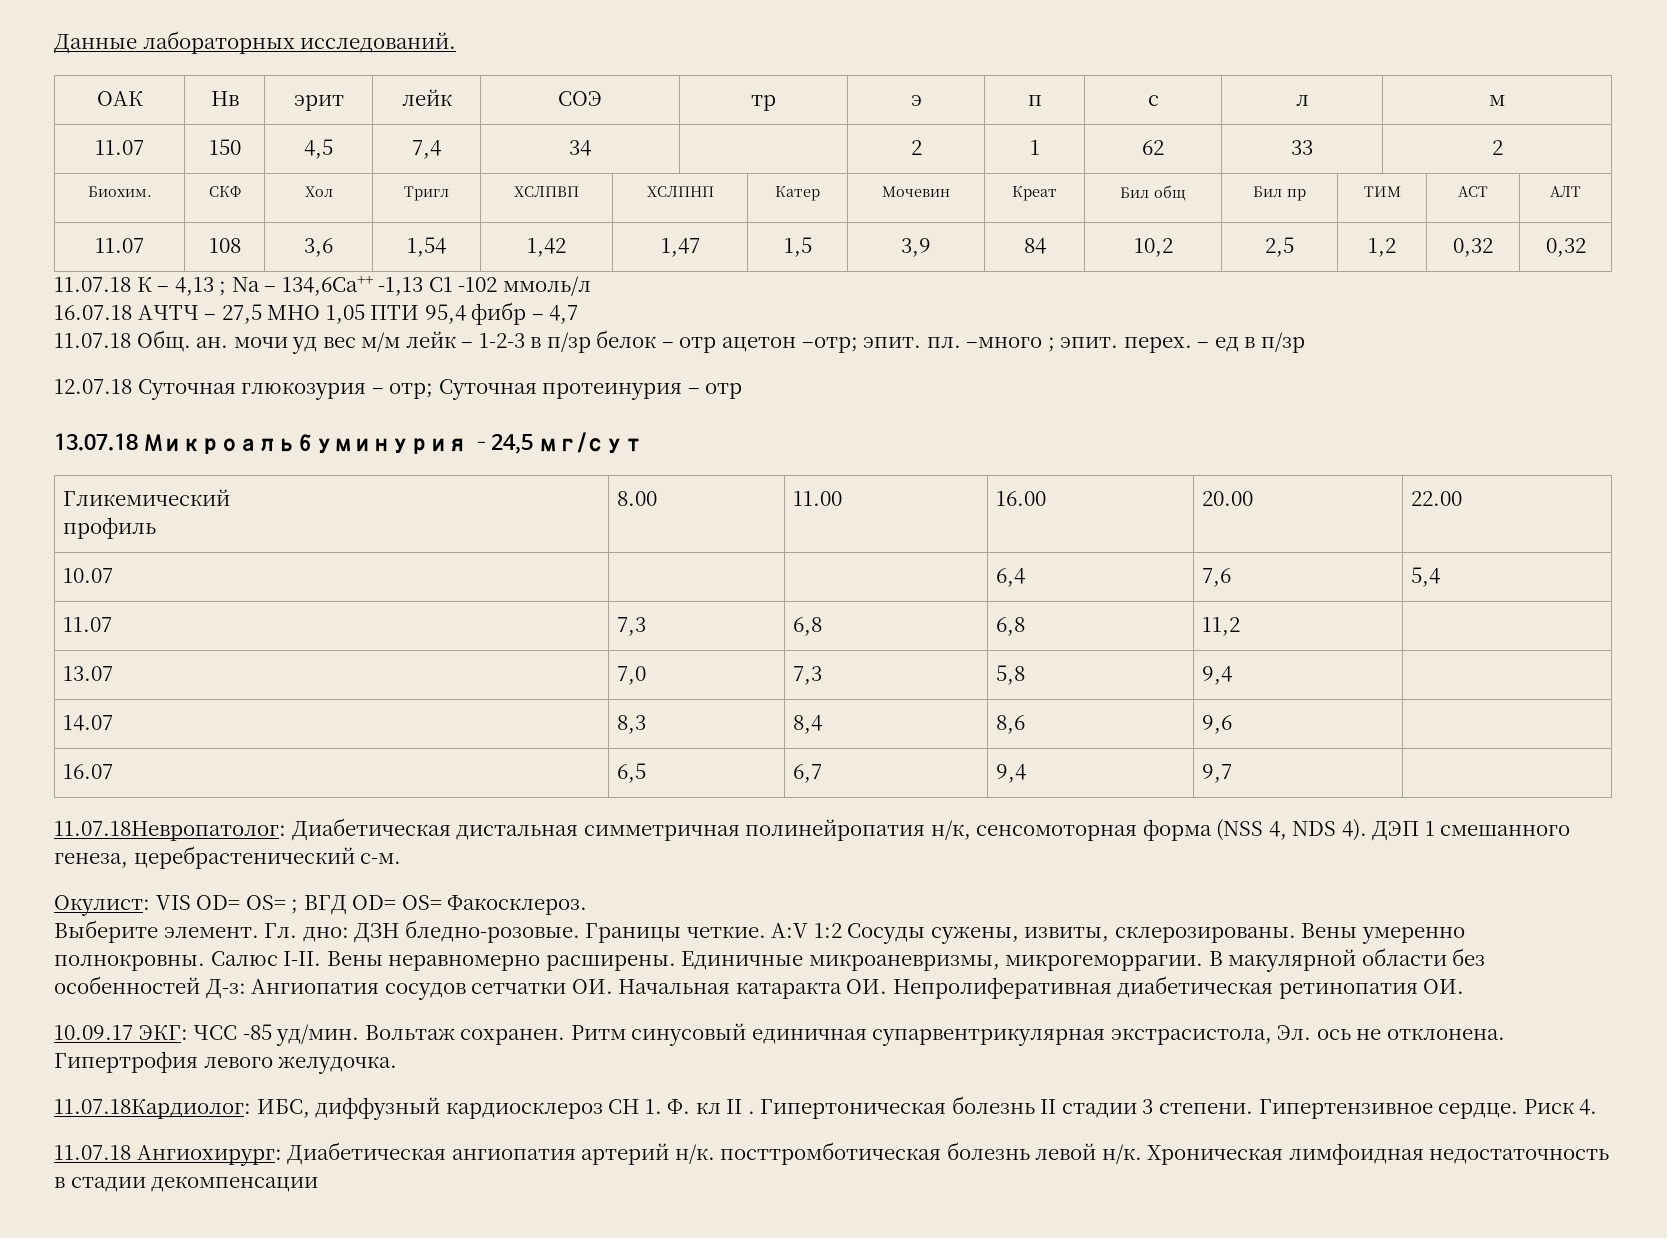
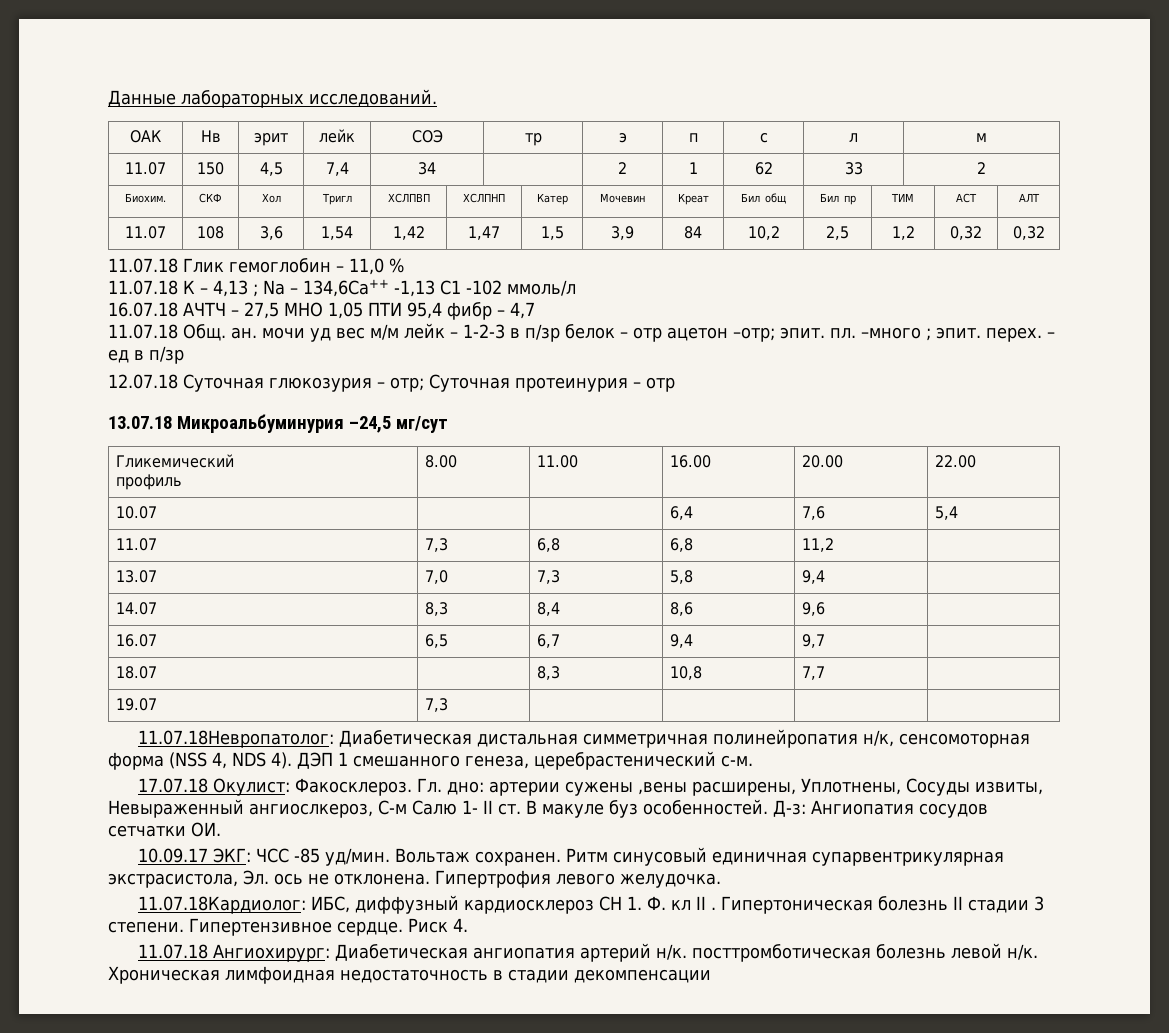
+ 11.07.18 Глик гемоглобин – 11,0 %
+ 18.07 | | 8,3 | 10,8 | 7,7 |
+ 19.07 | 7,3 | | | |
- Окулист: VIS OD= OS= ; ВГД OD= OS= Факосклероз.
- Выберите элемент. Гл. дно: ДЗН бледно-розовые. Границы четкие. А:V 1:2 Сосуды сужены, извиты, склерозированы. Вены умеренно полнокровны. Салюс I-II. Вены неравномерно расширены. Единичные микроаневризмы, микрогеморрагии. В макулярной области без особенностей Д-з: Ангиопатия сосудов сетчатки ОИ. Начальная катаракта ОИ. Непролиферативная диабетическая ретинопатия ОИ.
+ 17.07.18 Окулист: Факосклероз. Гл. дно: артерии сужены ,вены расширены, Уплотнены, Сосуды извиты, Невыраженный ангиослкероз, С-м Салю 1- II ст. В макуле бyз особенностей. Д-з: Ангиопатия сосудов сетчатки ОИ.

